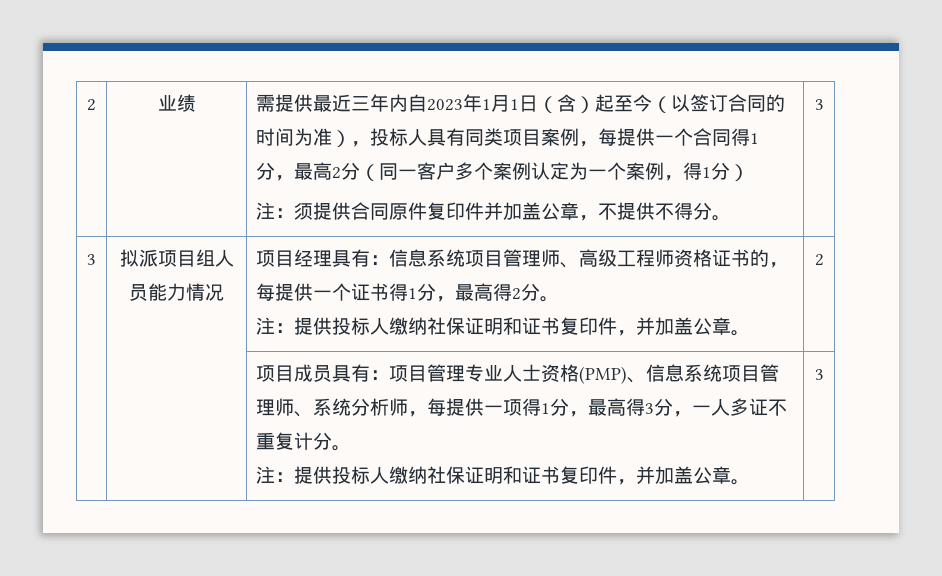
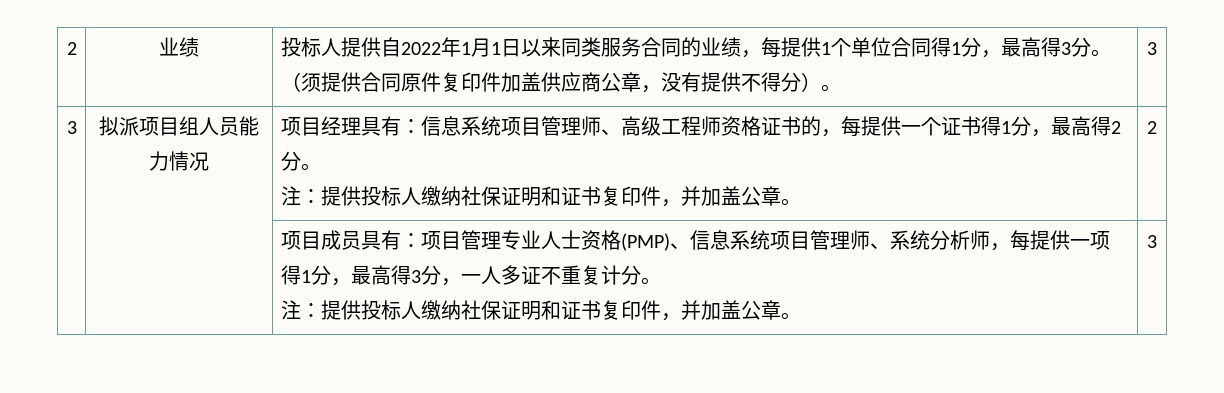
- 需提供最近三年内自2023年1月1日（含）起至今（以签订合同的时间为准），投标人具有同类项目案例，每提供一个合同得1分，最高2分（同一客户多个案例认定为一个案例，得1分）
- 注：须提供合同原件复印件并加盖公章，不提供不得分。
+ 投标人提供自2022年1月1日以来同类服务合同的业绩，每提供1个单位合同得1分，最高得3分。（须提供合同原件复印件加盖供应商公章，没有提供不得分）。

